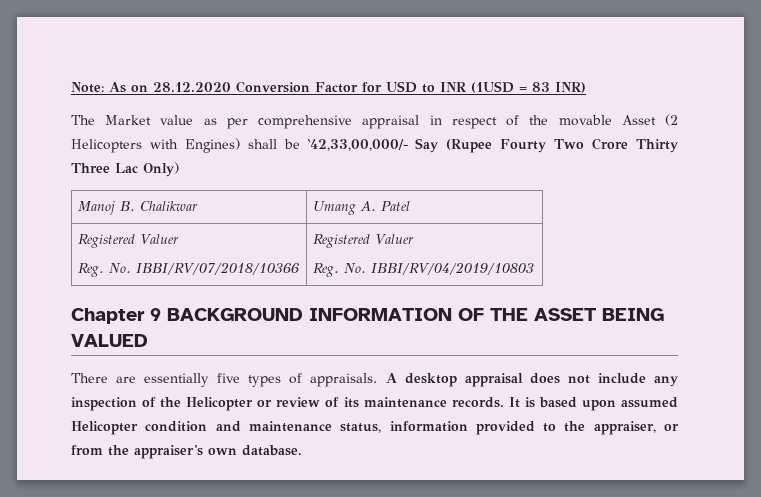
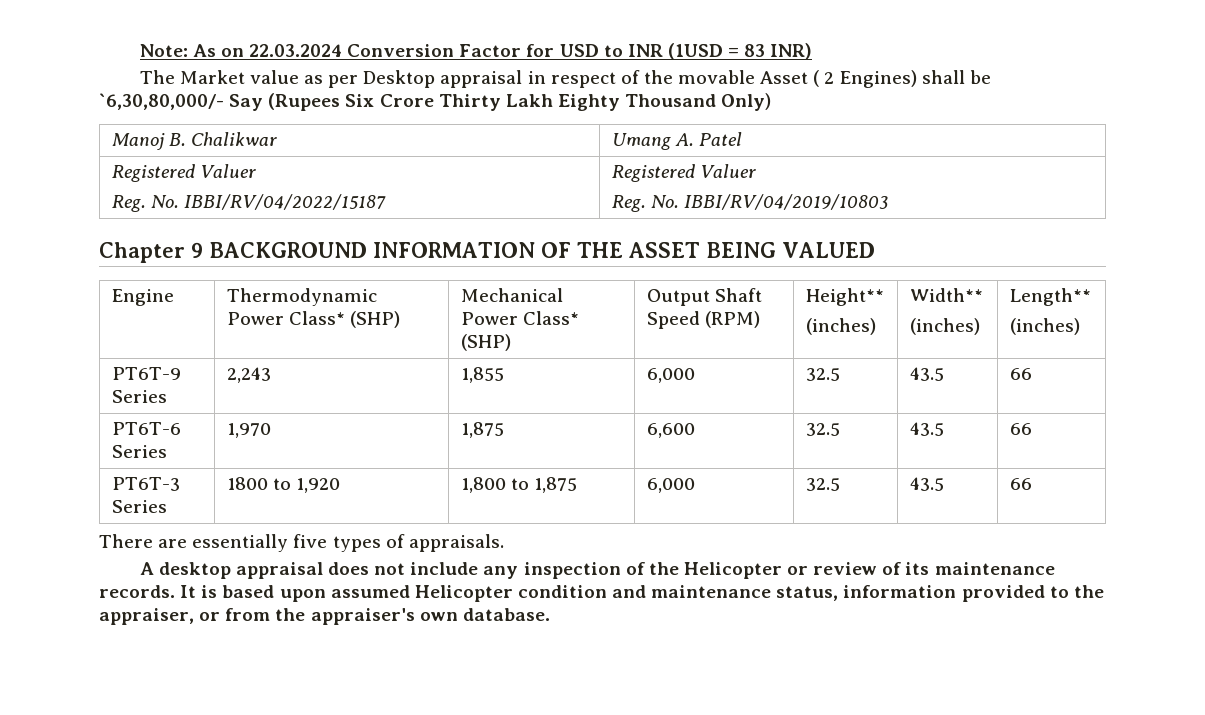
- Note: As on 28.12.2020 Conversion Factor for USD to INR (1USD = 83 INR)
+ Note: As on 22.03.2024 Conversion Factor for USD to INR (1USD = 83 INR)
- The Market value as per comprehensive appraisal in respect of the movable Asset (2 Helicopters with Engines) shall be `42,33,00,000/- Say (Rupee Fourty Two Crore Thirty Three Lac Only)
+ The Market value as per Desktop appraisal in respect of the movable Asset ( 2 Engines) shall be `6,30,80,000/- Say (Rupees Six Crore Thirty Lakh Eighty Thousand Only)
  Manoj B. Chalikwar | Umang A. Patel
  Registered Valuer
- Reg. No. IBBI/RV/07/2018/10366 | Registered Valuer
+ Reg. No. IBBI/RV/04/2022/15187 | Registered Valuer
+ Engine | Thermodynamic Power Class* (SHP) | Mechanical Power Class* (SHP) | Output Shaft Speed (RPM) | Height**
+ (inches) | Width**
+ (inches) | Length**
+ (inches)
+ PT6T-9 Series | 2,243 | 1,855 | 6,000 | 32.5 | 43.5 | 66
+ PT6T-6 Series | 1,970 | 1,875 | 6,600 | 32.5 | 43.5 | 66
+ PT6T-3 Series | 1800 to 1,920 | 1,800 to 1,875 | 6,000 | 32.5 | 43.5 | 66
- There are essentially five types of appraisals. A desktop appraisal does not include any inspection of the Helicopter or review of its maintenance records.
+ There are essentially five types of appraisals.
+ A desktop appraisal does not include any inspection of the Helicopter or review of its maintenance records.

